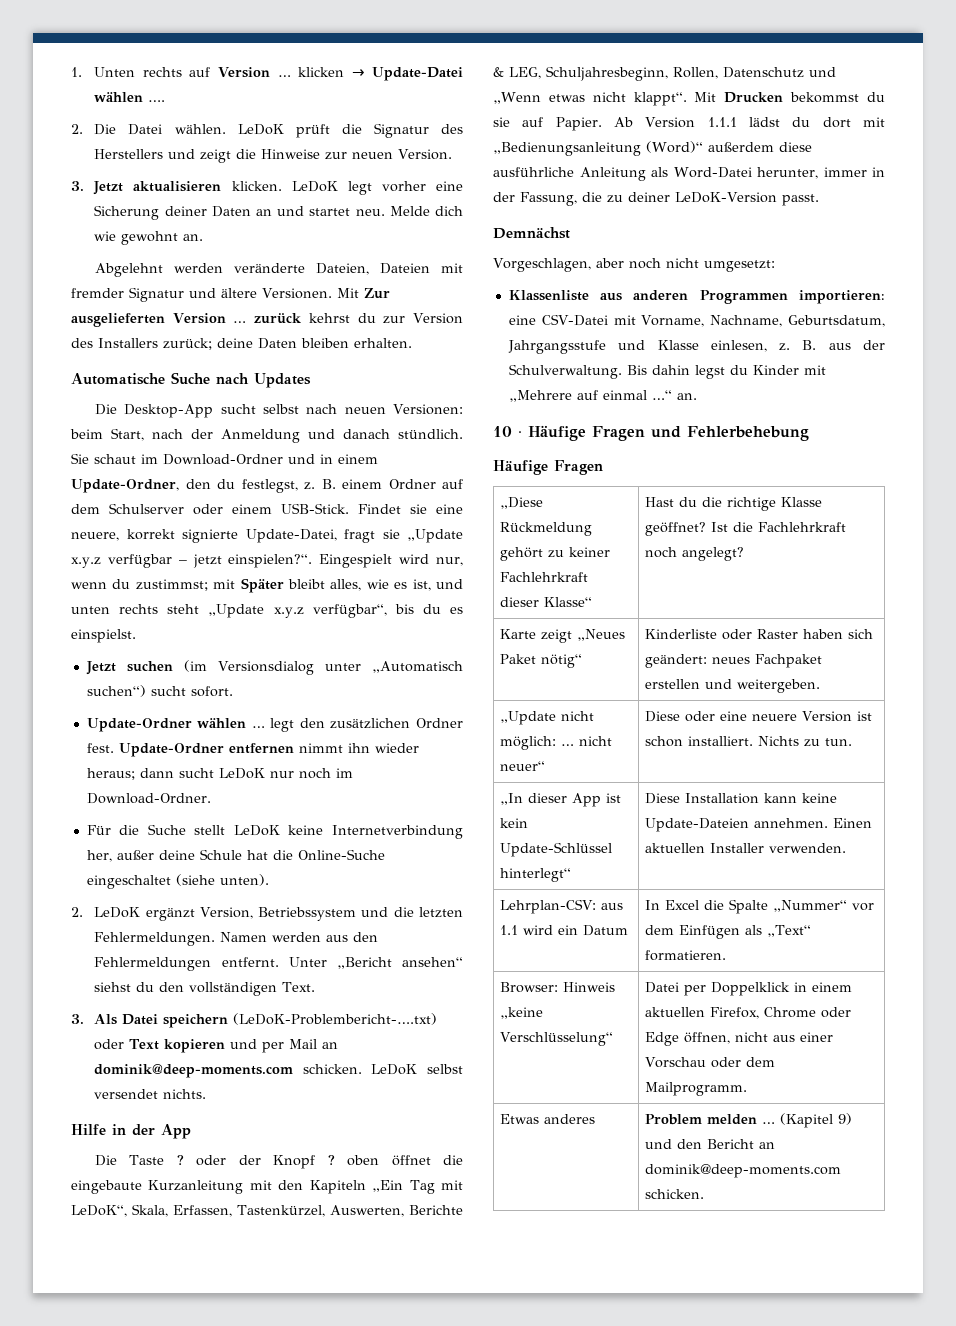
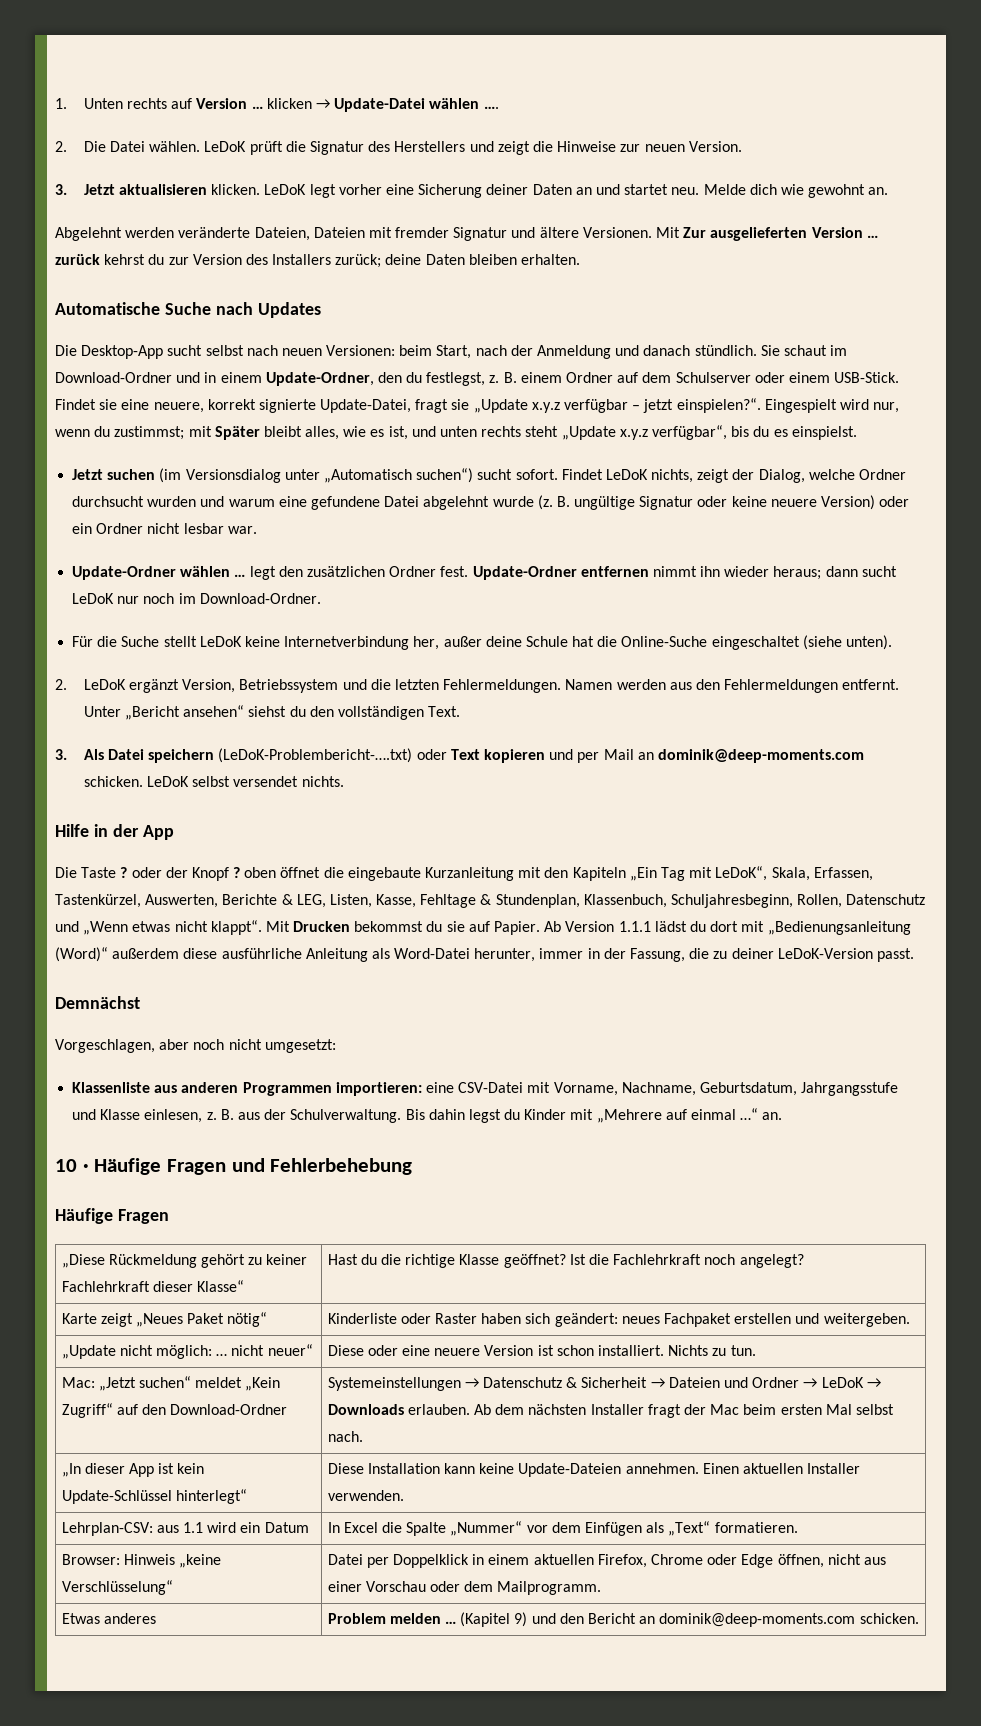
+ Findet LeDoK nichts, zeigt der Dialog, welche Ordner durchsucht wurden und warum eine gefundene Datei abgelehnt wurde (z. B. ungültige Signatur oder keine neuere Version) oder ein Ordner nicht lesbar war.
- Die Taste ? oder der Knopf ? oben öffnet die eingebaute Kurzanleitung mit den Kapiteln „Ein Tag mit LeDoK“, Skala, Erfassen, Tastenkürzel, Auswerten, Berichte & LEG, Schuljahresbeginn, Rollen, Datenschutz und „Wenn etwas nicht klappt“.
+ Die Taste ? oder der Knopf ? oben öffnet die eingebaute Kurzanleitung mit den Kapiteln „Ein Tag mit LeDoK“, Skala, Erfassen, Tastenkürzel, Auswerten, Berichte & LEG, Listen, Kasse, Fehltage & Stundenplan, Klassenbuch, Schuljahresbeginn, Rollen, Datenschutz und „Wenn etwas nicht klappt“.
+ Mac: „Jetzt suchen“ meldet „Kein Zugriff“ auf den Download-Ordner | Systemeinstellungen → Datenschutz & Sicherheit → Dateien und Ordner → LeDoK → Downloads erlauben. Ab dem nächsten Installer fragt der Mac beim ersten Mal selbst nach.

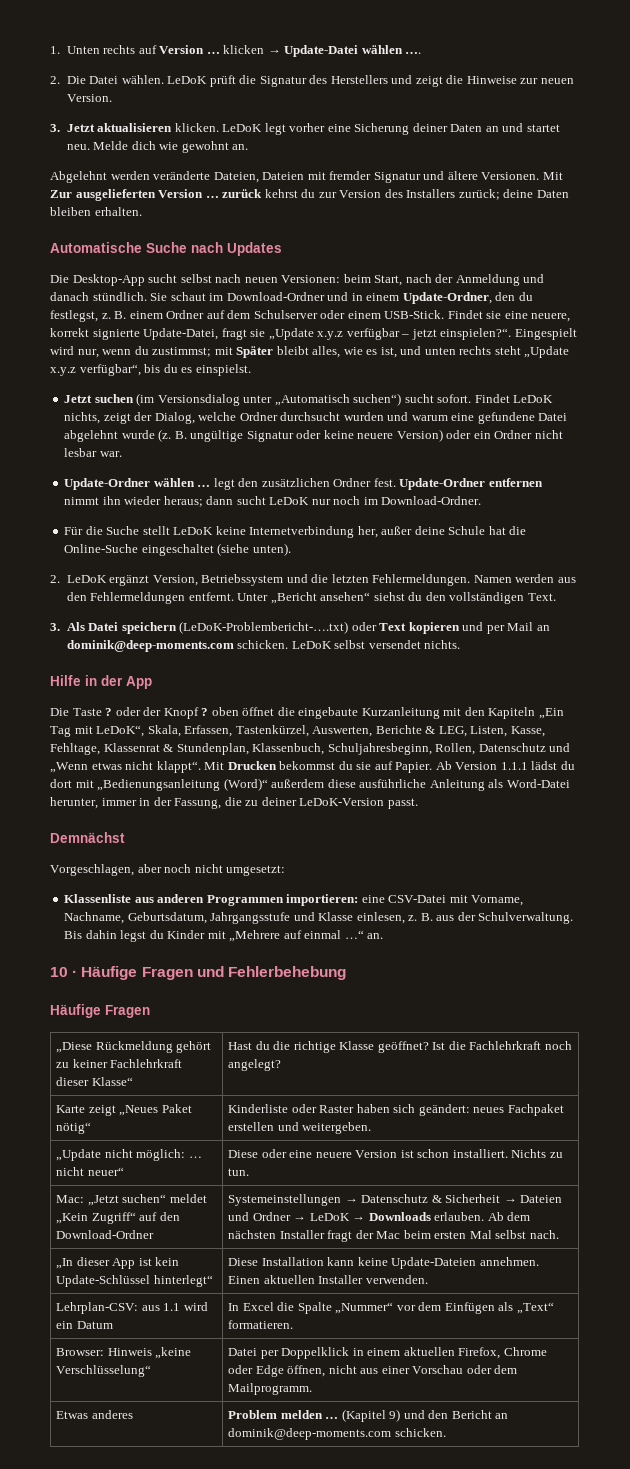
- Die Taste ? oder der Knopf ? oben öffnet die eingebaute Kurzanleitung mit den Kapiteln „Ein Tag mit LeDoK“, Skala, Erfassen, Tastenkürzel, Auswerten, Berichte & LEG, Listen, Kasse, Fehltage & Stundenplan, Klassenbuch, Schuljahresbeginn, Rollen, Datenschutz und „Wenn etwas nicht klappt“.
+ Die Taste ? oder der Knopf ? oben öffnet die eingebaute Kurzanleitung mit den Kapiteln „Ein Tag mit LeDoK“, Skala, Erfassen, Tastenkürzel, Auswerten, Berichte & LEG, Listen, Kasse, Fehltage, Klassenrat & Stundenplan, Klassenbuch, Schuljahresbeginn, Rollen, Datenschutz und „Wenn etwas nicht klappt“.

